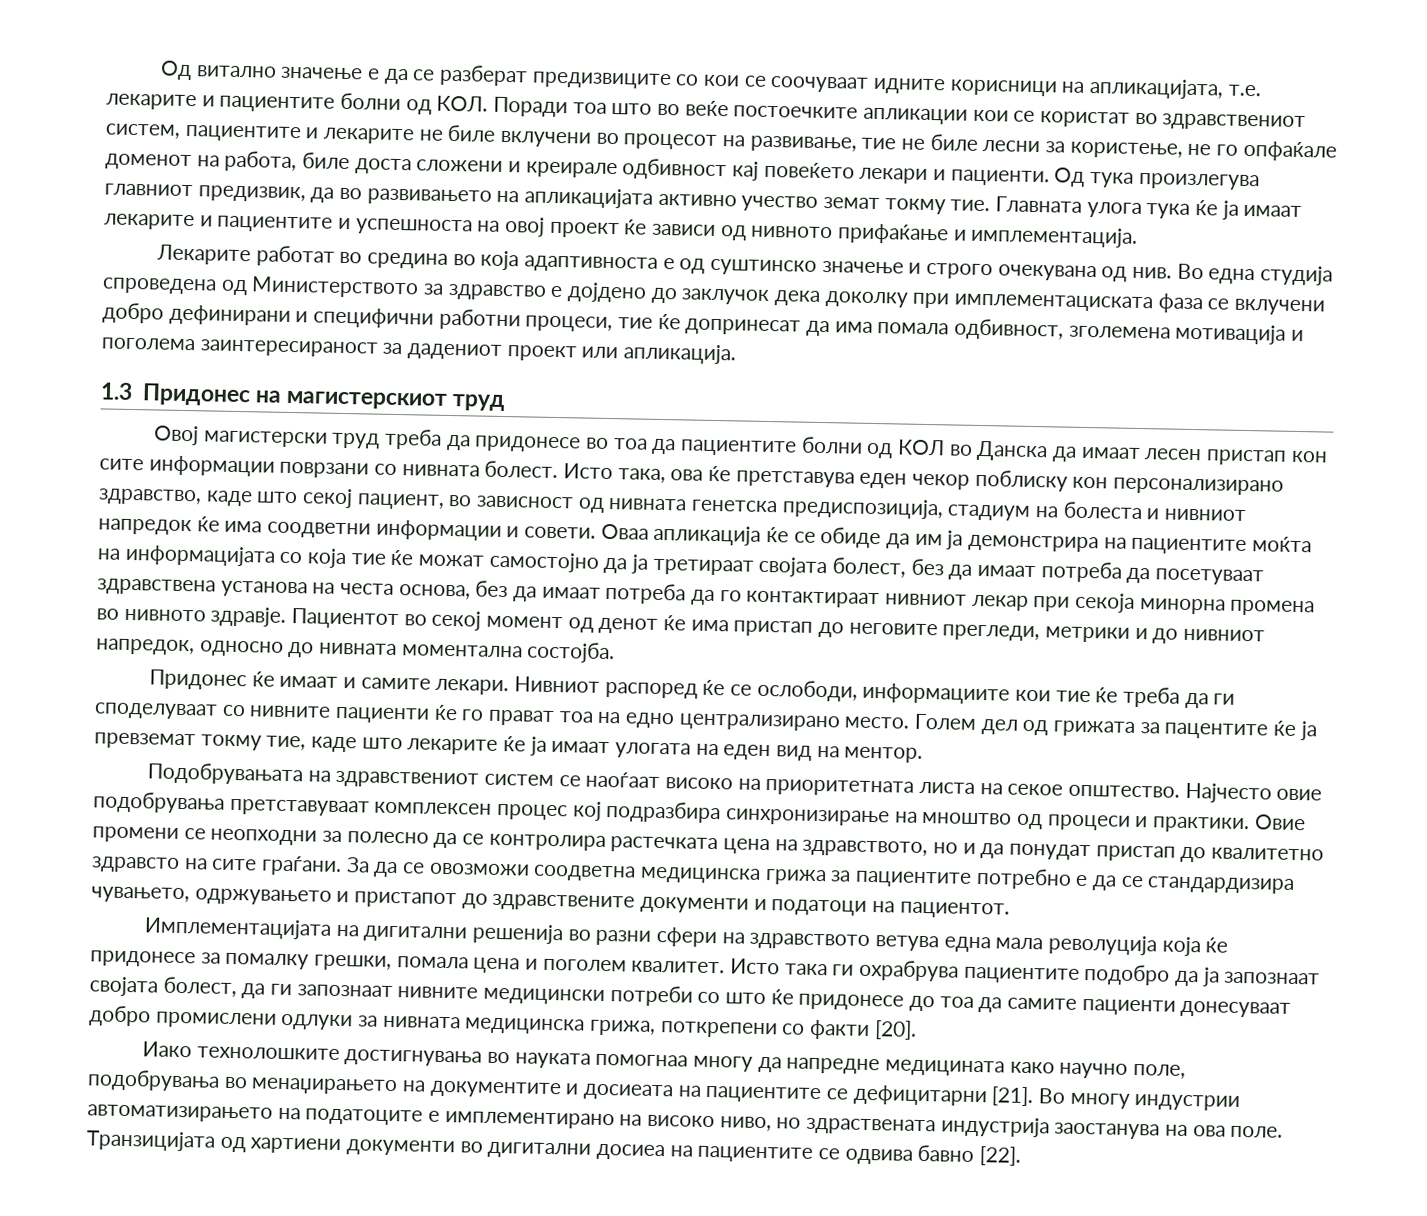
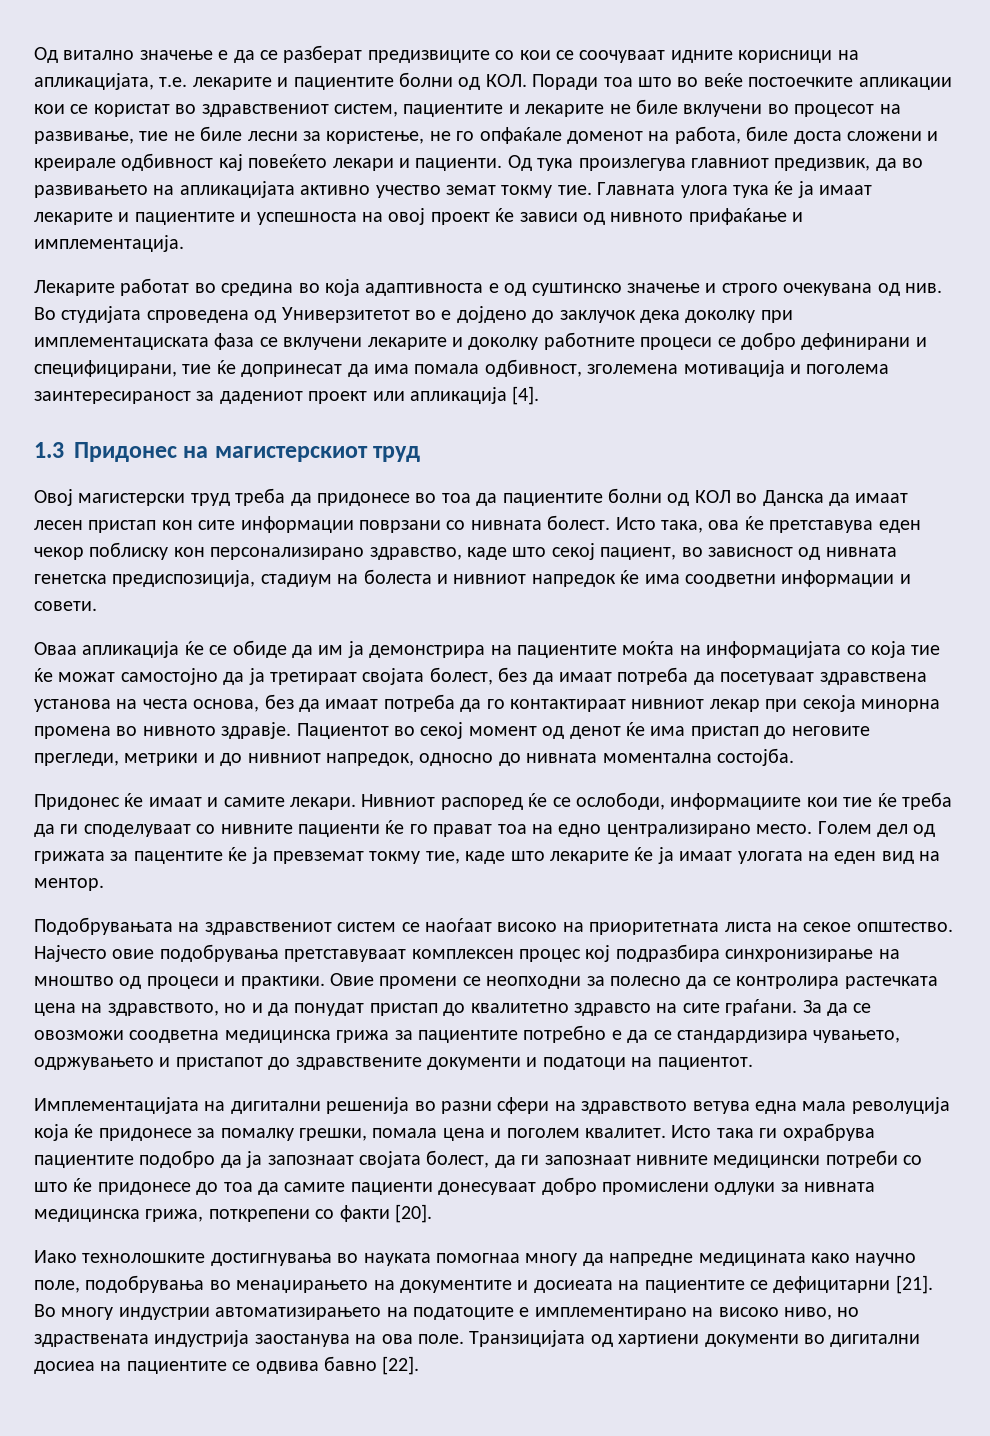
- Во една студија спроведена од Министерството за здравство е дојдено до заклучок дека доколку при имплементациската фаза се вклучени добро дефинирани и специфични работни процеси, тие ќе допринесат да има помала одбивност, зголемена мотивација и поголема заинтересираност за дадениот проект или апликација.
+ Во студијата спроведена од Универзитетот во е дојдено до заклучок дека доколку при имплементациската фаза се вклучени лекарите и доколку работните процеси се добро дефинирани и специфицирани, тие ќе допринесат да има помала одбивност, зголемена мотивација и поголема заинтересираност за дадениот проект или апликација [4].
- Исто така, ова ќе претставува еден чекор поблиску кон персонализирано здравство, каде што секој пациент, во зависност од нивната генетска предиспозиција, стадиум на болеста и нивниот напредок ќе има соодветни информации и совети. Оваа апликација ќе се обиде да им ја демонстрира на пациентите моќта на информацијата со која тие ќе можат самостојно да ја третираат својата болест, без да имаат потреба да посетуваат здравствена установа на честа основа, без да имаат потреба да го контактираат нивниот лекар при секоја минорна промена во нивното здравје.
+ Исто така, ова ќе претставува еден чекор поблиску кон персонализирано здравство, каде што секој пациент, во зависност од нивната генетска предиспозиција, стадиум на болеста и нивниот напредок ќе има соодветни информации и совети.
+ Оваа апликација ќе се обиде да им ја демонстрира на пациентите моќта на информацијата со која тие ќе можат самостојно да ја третираат својата болест, без да имаат потреба да посетуваат здравствена установа на честа основа, без да имаат потреба да го контактираат нивниот лекар при секоја минорна промена во нивното здравје.

